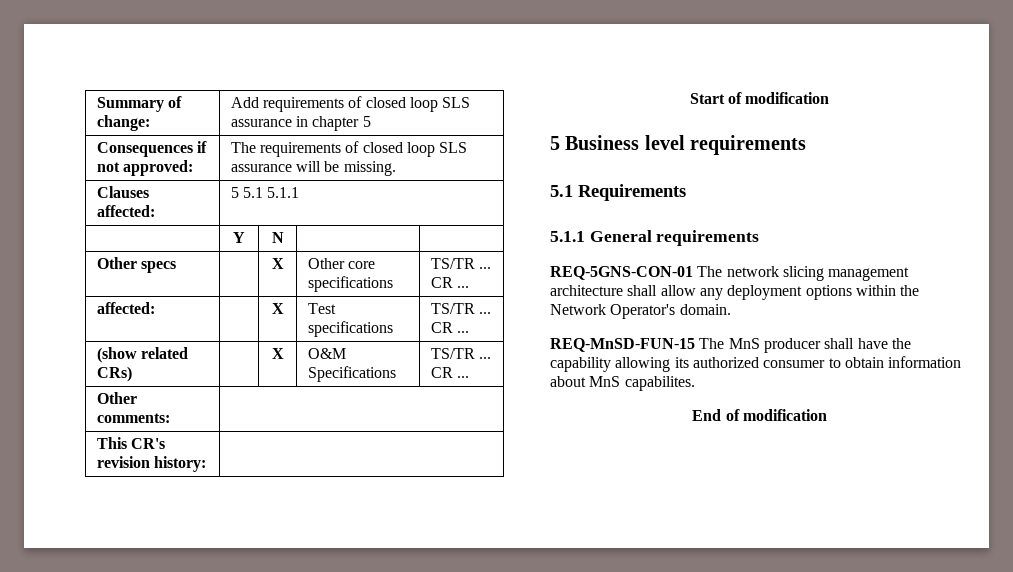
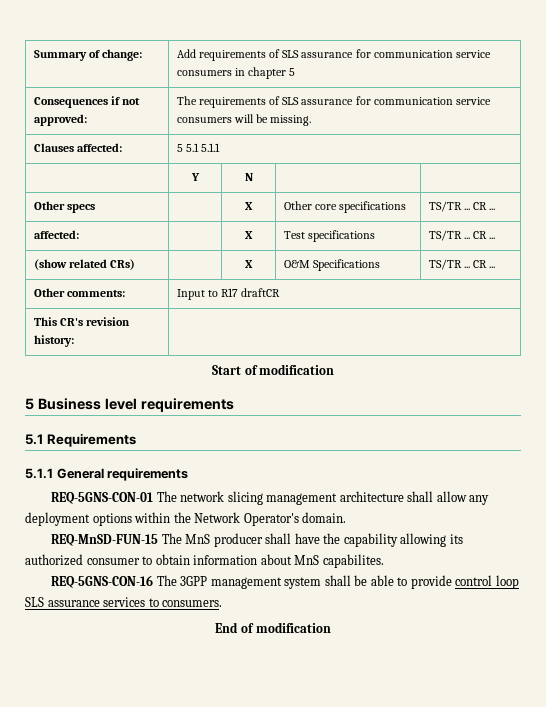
- Summary of change: | Add requirements of closed loop SLS assurance in chapter 5
+ Summary of change: | Add requirements of SLS assurance for communication service consumers in chapter 5
- Consequences if not approved: | The requirements of closed loop SLS assurance will be missing.
+ Consequences if not approved: | The requirements of SLS assurance for communication service consumers will be missing.
- Other comments: |
+ Other comments: | Input to R17 draftCR
+ REQ-5GNS-CON-16 The 3GPP management system shall be able to provide control loop SLS assurance services to consumers.

